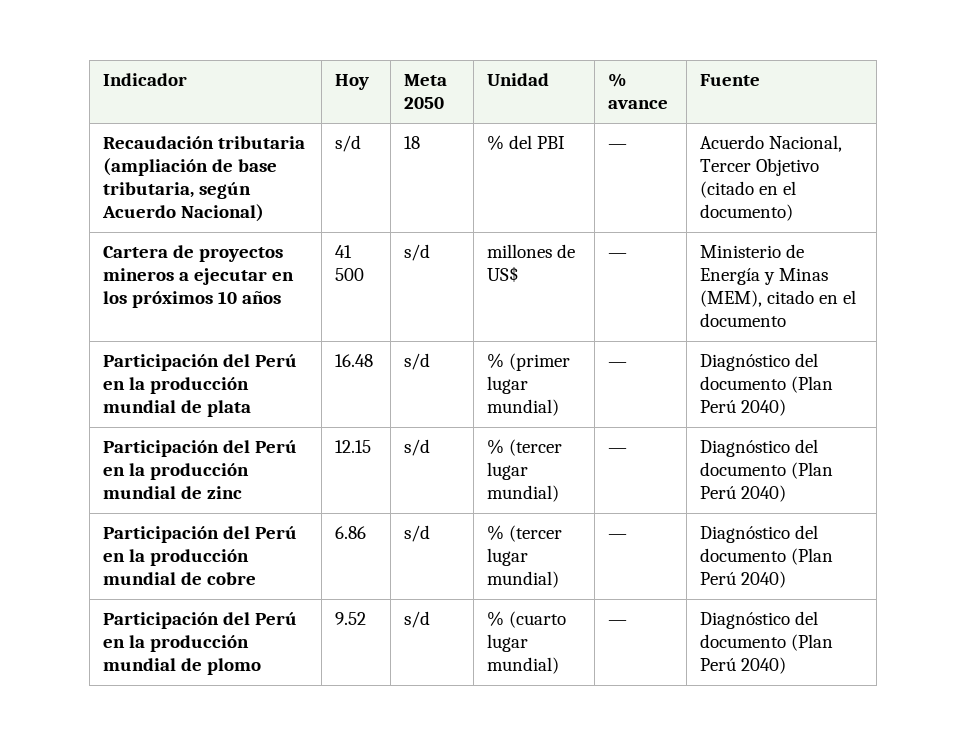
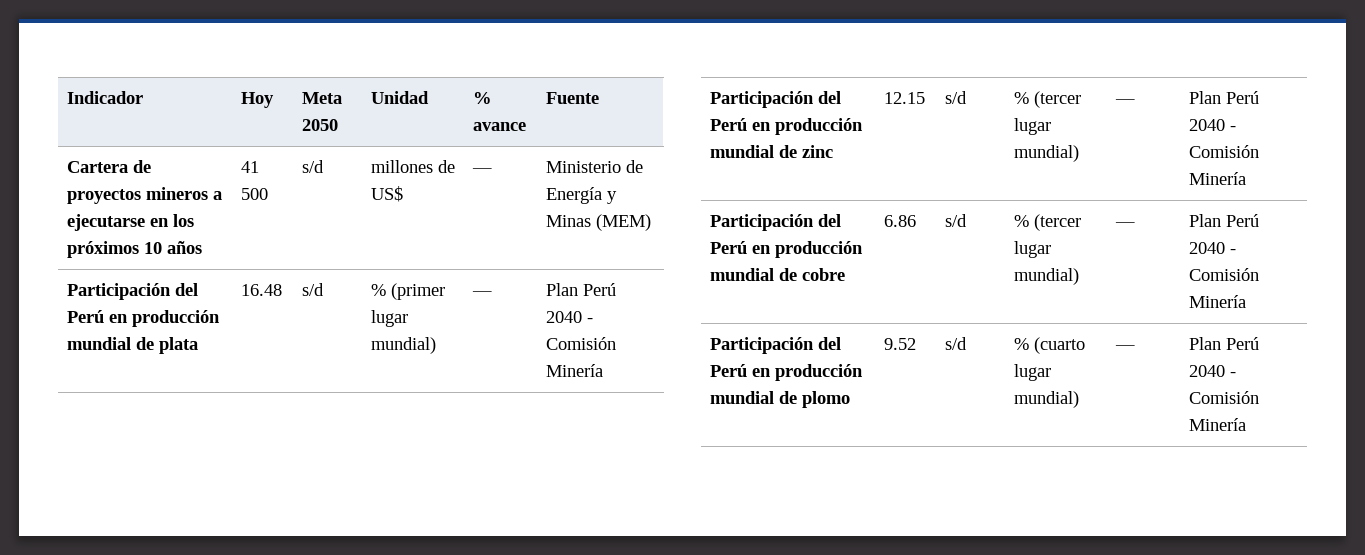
- Recaudación tributaria (ampliación de base tributaria, según Acuerdo Nacional) | s/d | 18 | % del PBI | — | Acuerdo Nacional, Tercer Objetivo (citado en el documento)
- Cartera de proyectos mineros a ejecutar en los próximos 10 años | 41 500 | s/d | millones de US$ | — | Ministerio de Energía y Minas (MEM), citado en el documento
- Participación del Perú en la producción mundial de plata | 16.48 | s/d | % (primer lugar mundial) | — | Diagnóstico del documento (Plan Perú 2040)
- Participación del Perú en la producción mundial de zinc | 12.15 | s/d | % (tercer lugar mundial) | — | Diagnóstico del documento (Plan Perú 2040)
- Participación del Perú en la producción mundial de cobre | 6.86 | s/d | % (tercer lugar mundial) | — | Diagnóstico del documento (Plan Perú 2040)
- Participación del Perú en la producción mundial de plomo | 9.52 | s/d | % (cuarto lugar mundial) | — | Diagnóstico del documento (Plan Perú 2040)
+ Cartera de proyectos mineros a ejecutarse en los próximos 10 años | 41 500 | s/d | millones de US$ | — | Ministerio de Energía y Minas (MEM)
+ Participación del Perú en producción mundial de plata | 16.48 | s/d | % (primer lugar mundial) | — | Plan Perú 2040 - Comisión Minería
+ Participación del Perú en producción mundial de zinc | 12.15 | s/d | % (tercer lugar mundial) | — | Plan Perú 2040 - Comisión Minería
+ Participación del Perú en producción mundial de cobre | 6.86 | s/d | % (tercer lugar mundial) | — | Plan Perú 2040 - Comisión Minería
+ Participación del Perú en producción mundial de plomo | 9.52 | s/d | % (cuarto lugar mundial) | — | Plan Perú 2040 - Comisión Minería

